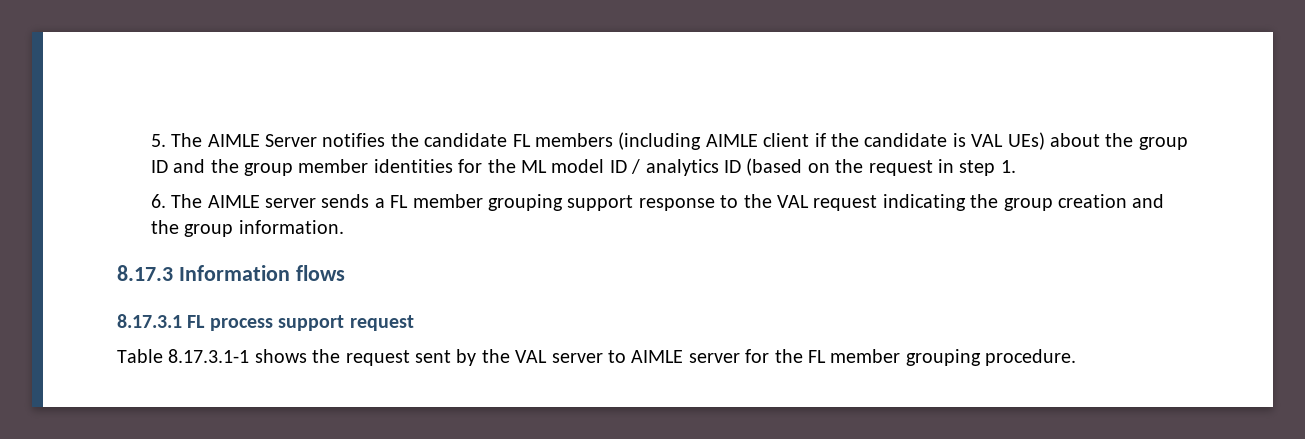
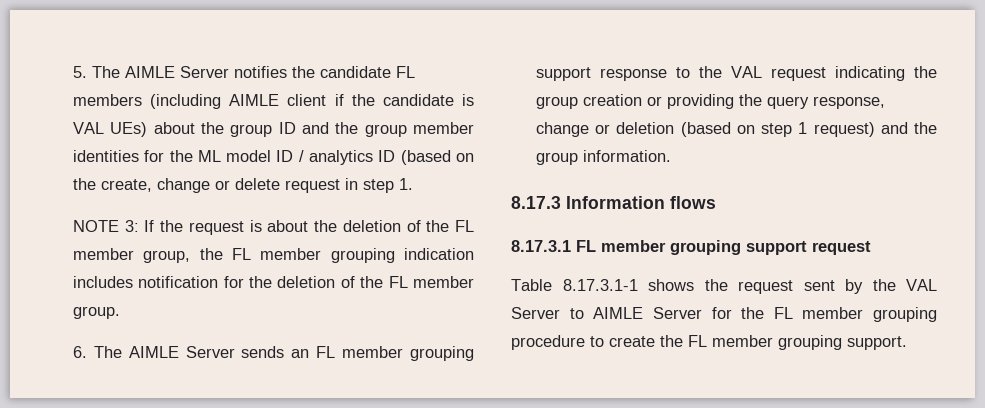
- 5. The AIMLE Server notifies the candidate FL members (including AIMLE client if the candidate is VAL UEs) about the group ID and the group member identities for the ML model ID / analytics ID (based on the request in step 1.
+ 5. The AIMLE Server notifies the candidate FL members (including AIMLE client if the candidate is VAL UEs) about the group ID and the group member identities for the ML model ID / analytics ID (based on the create, change or delete request in step 1.
+ NOTE 3: If the request is about the deletion of the FL member group, the FL member grouping indication includes notification for the deletion of the FL member group.
- 6. The AIMLE server sends a FL member grouping support response to the VAL request indicating the group creation and the group information.
+ 6. The AIMLE Server sends an FL member grouping support response to the VAL request indicating the group creation or providing the query response, change or deletion (based on step 1 request) and the group information.
- 8.17.3.1 FL process support request
+ 8.17.3.1 FL member grouping support request
- Table 8.17.3.1-1 shows the request sent by the VAL server to AIMLE server for the FL member grouping procedure.
+ Table 8.17.3.1-1 shows the request sent by the VAL Server to AIMLE Server for the FL member grouping procedure to create the FL member grouping support.

